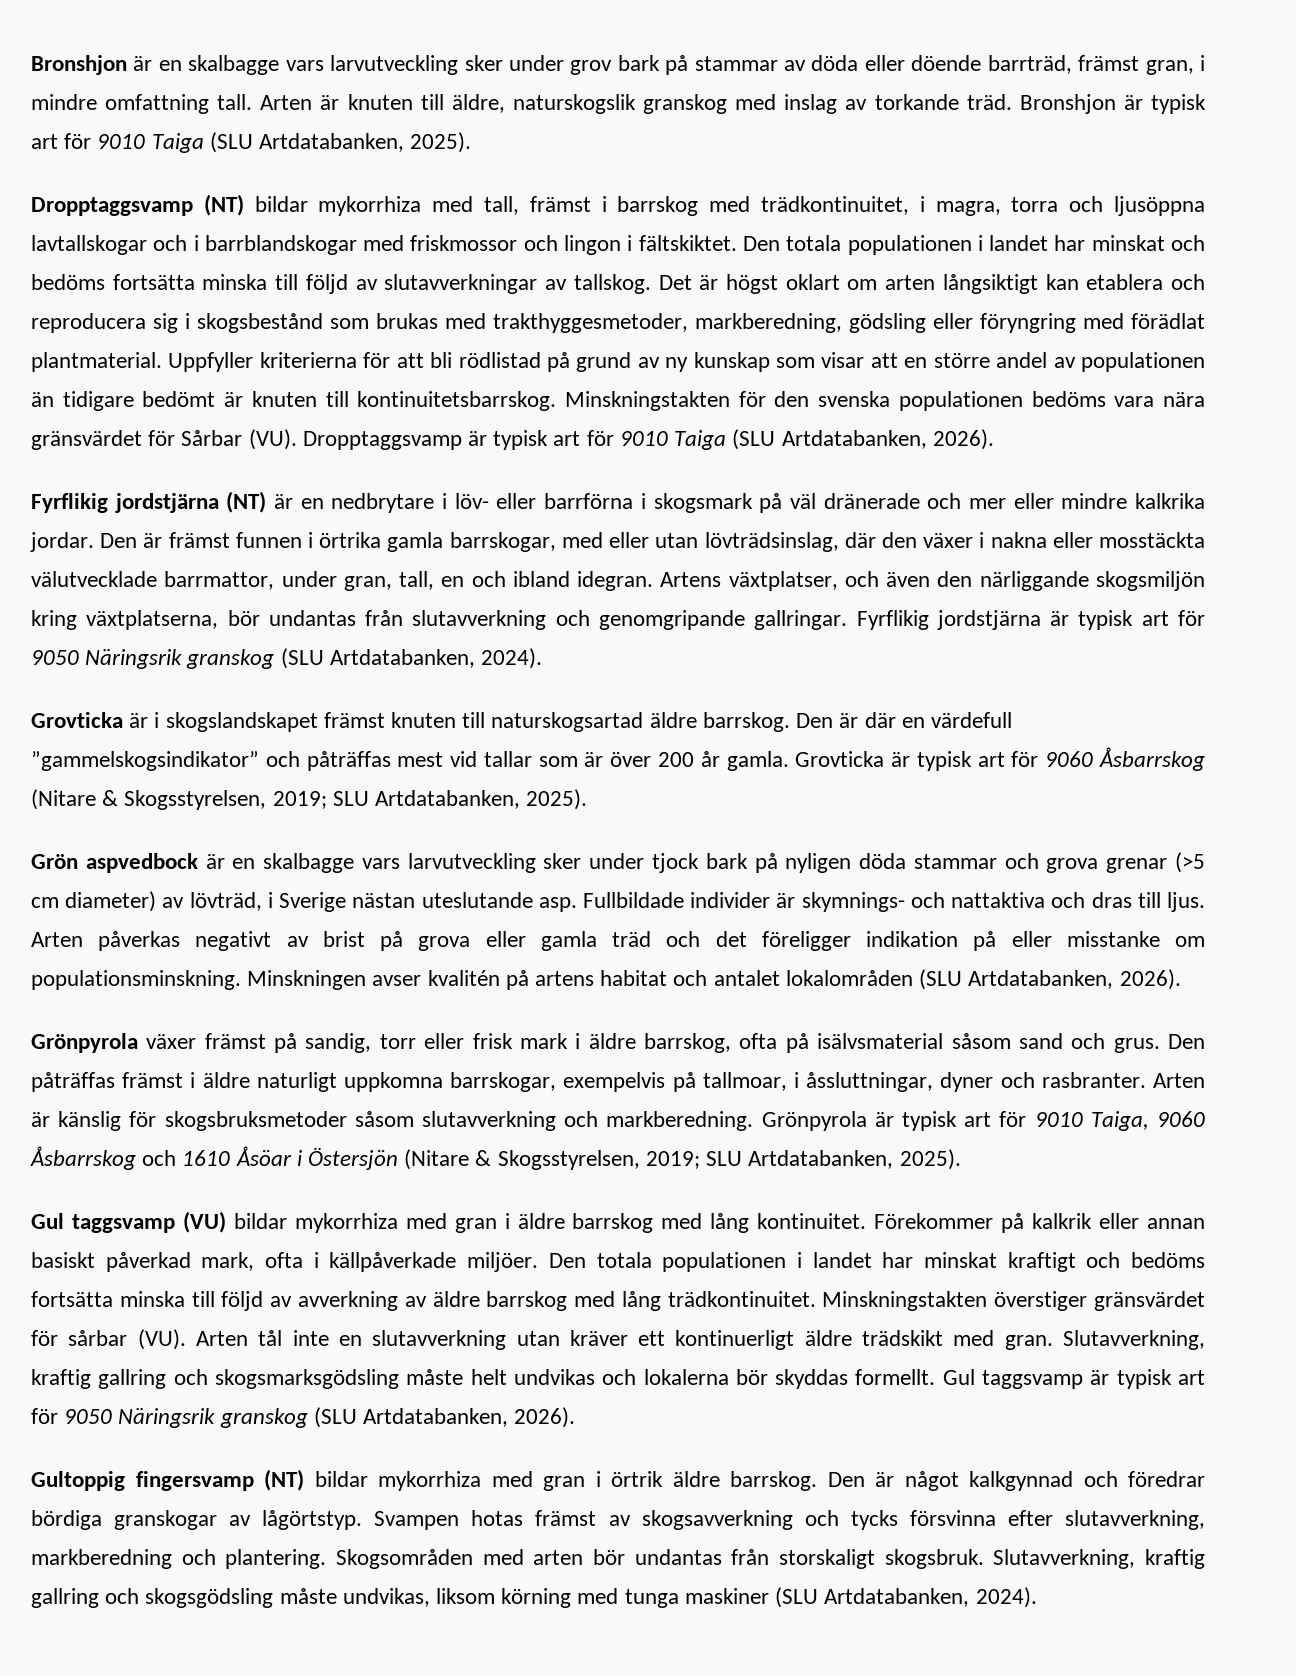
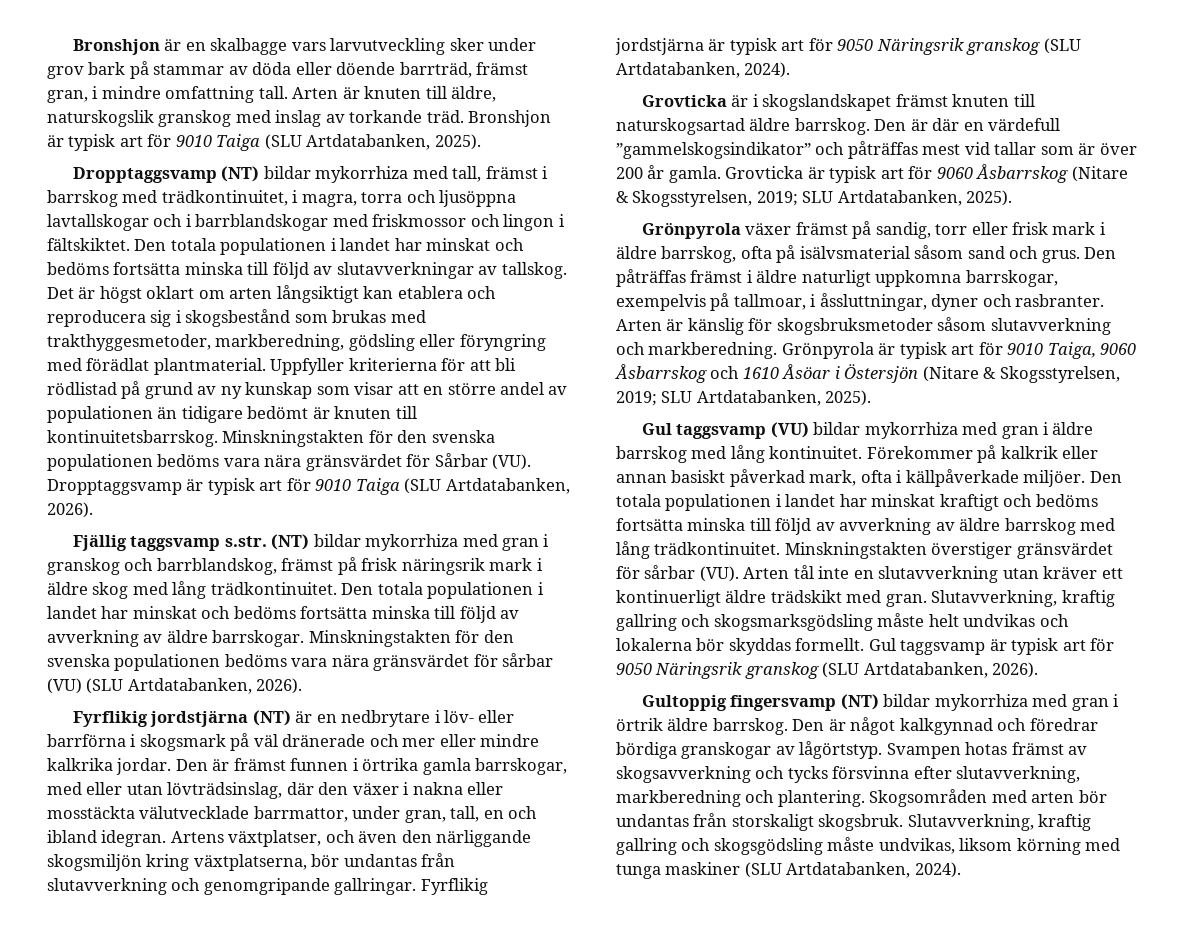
+ Fjällig taggsvamp s.str. (NT) bildar mykorrhiza med gran i granskog och barrblandskog, främst på frisk näringsrik mark i äldre skog med lång trädkontinuitet. Den totala populationen i landet har minskat och bedöms fortsätta minska till följd av avverkning av äldre barrskogar. Minskningstakten för den svenska populationen bedöms vara nära gränsvärdet för sårbar (VU) (SLU Artdatabanken, 2026).
- Grön aspvedbock är en skalbagge vars larvutveckling sker under tjock bark på nyligen döda stammar och grova grenar (>5 cm diameter) av lövträd, i Sverige nästan uteslutande asp. Fullbildade individer är skymnings- och nattaktiva och dras till ljus. Arten påverkas negativt av brist på grova eller gamla träd och det föreligger indikation på eller misstanke om populationsminskning. Minskningen avser kvalitén på artens habitat och antalet lokalområden (SLU Artdatabanken, 2026).

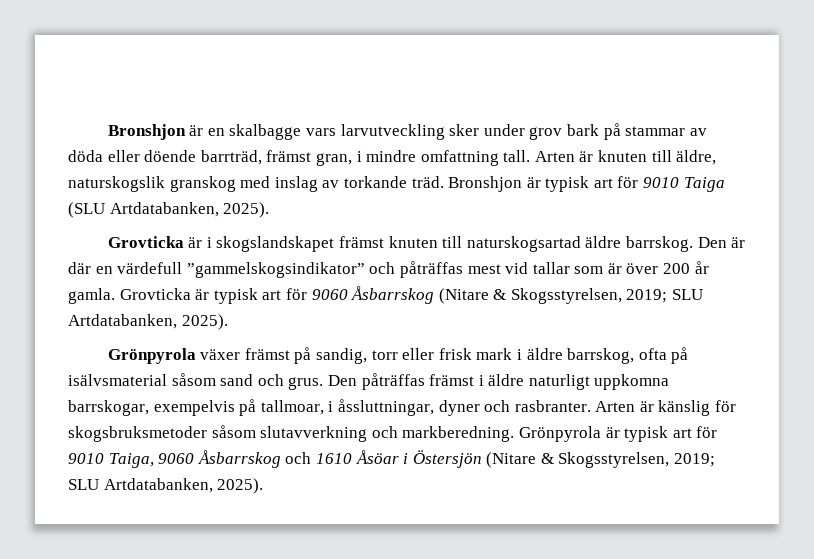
- Dropptaggsvamp (NT) bildar mykorrhiza med tall, främst i barrskog med trädkontinuitet, i magra, torra och ljusöppna lavtallskogar och i barrblandskogar med friskmossor och lingon i fältskiktet. Den totala populationen i landet har minskat och bedöms fortsätta minska till följd av slutavverkningar av tallskog. Det är högst oklart om arten långsiktigt kan etablera och reproducera sig i skogsbestånd som brukas med trakthyggesmetoder, markberedning, gödsling eller föryngring med förädlat plantmaterial. Uppfyller kriterierna för att bli rödlistad på grund av ny kunskap som visar att en större andel av populationen än tidigare bedömt är knuten till kontinuitetsbarrskog. Minskningstakten för den svenska populationen bedöms vara nära gränsvärdet för Sårbar (VU). Dropptaggsvamp är typisk art för 9010 Taiga (SLU Artdatabanken, 2026).
- Fjällig taggsvamp s.str. (NT) bildar mykorrhiza med gran i granskog och barrblandskog, främst på frisk näringsrik mark i äldre skog med lång trädkontinuitet. Den totala populationen i landet har minskat och bedöms fortsätta minska till följd av avverkning av äldre barrskogar. Minskningstakten för den svenska populationen bedöms vara nära gränsvärdet för sårbar (VU) (SLU Artdatabanken, 2026).
- Fyrflikig jordstjärna (NT) är en nedbrytare i löv- eller barrförna i skogsmark på väl dränerade och mer eller mindre kalkrika jordar. Den är främst funnen i örtrika gamla barrskogar, med eller utan lövträdsinslag, där den växer i nakna eller mosstäckta välutvecklade barrmattor, under gran, tall, en och ibland idegran. Artens växtplatser, och även den närliggande skogsmiljön kring växtplatserna, bör undantas från slutavverkning och genomgripande gallringar. Fyrflikig jordstjärna är typisk art för 9050 Näringsrik granskog (SLU Artdatabanken, 2024).
- Gul taggsvamp (VU) bildar mykorrhiza med gran i äldre barrskog med lång kontinuitet. Förekommer på kalkrik eller annan basiskt påverkad mark, ofta i källpåverkade miljöer. Den totala populationen i landet har minskat kraftigt och bedöms fortsätta minska till följd av avverkning av äldre barrskog med lång trädkontinuitet. Minskningstakten överstiger gränsvärdet för sårbar (VU). Arten tål inte en slutavverkning utan kräver ett kontinuerligt äldre trädskikt med gran. Slutavverkning, kraftig gallring och skogsmarksgödsling måste helt undvikas och lokalerna bör skyddas formellt. Gul taggsvamp är typisk art för 9050 Näringsrik granskog (SLU Artdatabanken, 2026).
- Gultoppig fingersvamp (NT) bildar mykorrhiza med gran i örtrik äldre barrskog. Den är något kalkgynnad och föredrar bördiga granskogar av lågörtstyp. Svampen hotas främst av skogsavverkning och tycks försvinna efter slutavverkning, markberedning och plantering. Skogsområden med arten bör undantas från storskaligt skogsbruk. Slutavverkning, kraftig gallring och skogsgödsling måste undvikas, liksom körning med tunga maskiner (SLU Artdatabanken, 2024).

